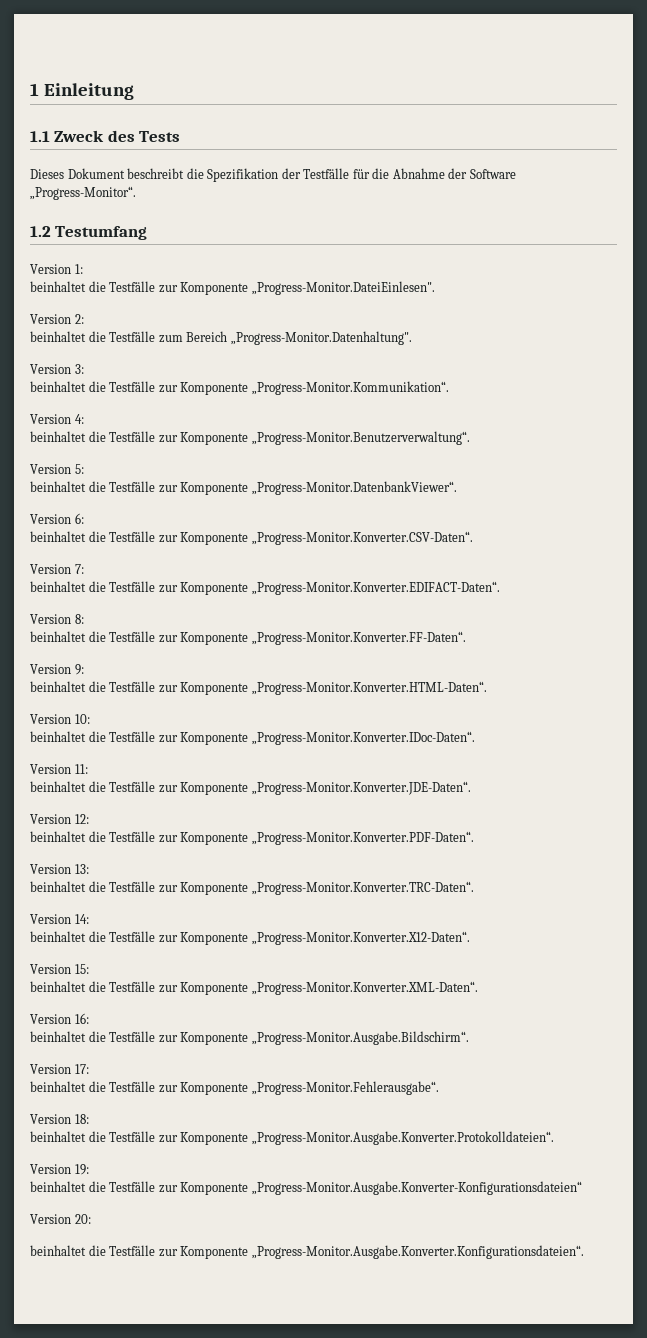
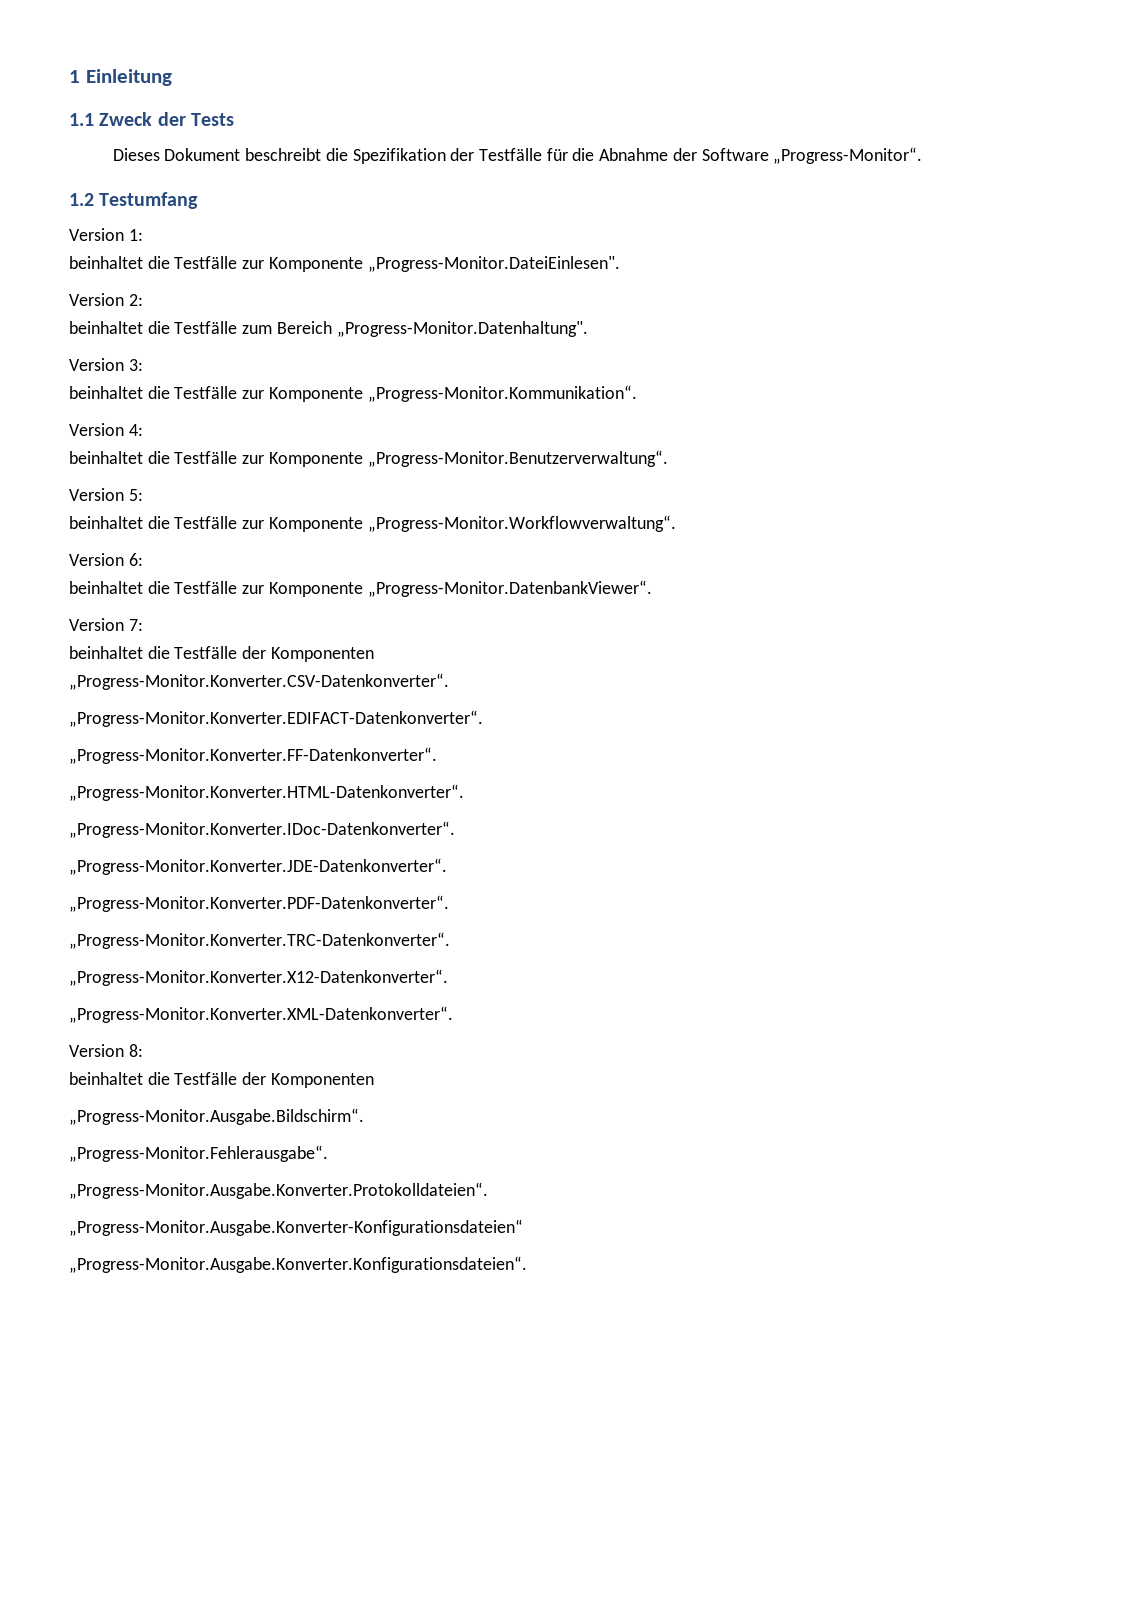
- 1.1 Zweck des Tests
+ 1.1 Zweck der Tests
- beinhaltet die Testfälle zur Komponente „Progress-Monitor.DatenbankViewer“.
+ beinhaltet die Testfälle zur Komponente „Progress-Monitor.Workflowverwaltung“.
- beinhaltet die Testfälle zur Komponente „Progress-Monitor.Konverter.CSV-Daten“.
+ beinhaltet die Testfälle zur Komponente „Progress-Monitor.DatenbankViewer“.
  Version 7:
- beinhaltet die Testfälle zur Komponente „Progress-Monitor.Konverter.EDIFACT-Daten“.
+ beinhaltet die Testfälle der Komponenten
+ „Progress-Monitor.Konverter.CSV-Datenkonverter“.
+ „Progress-Monitor.Konverter.EDIFACT-Datenkonverter“.
+ „Progress-Monitor.Konverter.FF-Datenkonverter“.
+ „Progress-Monitor.Konverter.HTML-Datenkonverter“.
+ „Progress-Monitor.Konverter.IDoc-Datenkonverter“.
+ „Progress-Monitor.Konverter.JDE-Datenkonverter“.
+ „Progress-Monitor.Konverter.PDF-Datenkonverter“.
+ „Progress-Monitor.Konverter.TRC-Datenkonverter“.
+ „Progress-Monitor.Konverter.X12-Datenkonverter“.
+ „Progress-Monitor.Konverter.XML-Datenkonverter“.
  Version 8:
- beinhaltet die Testfälle zur Komponente „Progress-Monitor.Konverter.FF-Daten“.
- Version 9:
- beinhaltet die Testfälle zur Komponente „Progress-Monitor.Konverter.HTML-Daten“.
- Version 10:
- beinhaltet die Testfälle zur Komponente „Progress-Monitor.Konverter.IDoc-Daten“.
- Version 11:
- beinhaltet die Testfälle zur Komponente „Progress-Monitor.Konverter.JDE-Daten“.
- Version 12:
- beinhaltet die Testfälle zur Komponente „Progress-Monitor.Konverter.PDF-Daten“.
- Version 13:
- beinhaltet die Testfälle zur Komponente „Progress-Monitor.Konverter.TRC-Daten“.
- Version 14:
- beinhaltet die Testfälle zur Komponente „Progress-Monitor.Konverter.X12-Daten“.
- Version 15:
- beinhaltet die Testfälle zur Komponente „Progress-Monitor.Konverter.XML-Daten“.
- Version 16:
- beinhaltet die Testfälle zur Komponente „Progress-Monitor.Ausgabe.Bildschirm“.
- Version 17:
- beinhaltet die Testfälle zur Komponente „Progress-Monitor.Fehlerausgabe“.
- Version 18:
- beinhaltet die Testfälle zur Komponente „Progress-Monitor.Ausgabe.Konverter.Protokolldateien“.
- Version 19:
- beinhaltet die Testfälle zur Komponente „Progress-Monitor.Ausgabe.Konverter-Konfigurationsdateien“
- Version 20:
- beinhaltet die Testfälle zur Komponente „Progress-Monitor.Ausgabe.Konverter.Konfigurationsdateien“.
+ beinhaltet die Testfälle der Komponenten
+ „Progress-Monitor.Ausgabe.Bildschirm“.
+ „Progress-Monitor.Fehlerausgabe“.
+ „Progress-Monitor.Ausgabe.Konverter.Protokolldateien“.
+ „Progress-Monitor.Ausgabe.Konverter-Konfigurationsdateien“
+ „Progress-Monitor.Ausgabe.Konverter.Konfigurationsdateien“.

